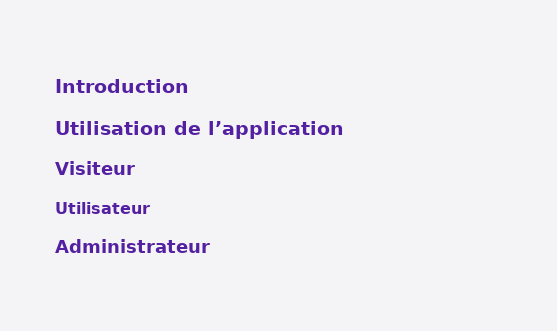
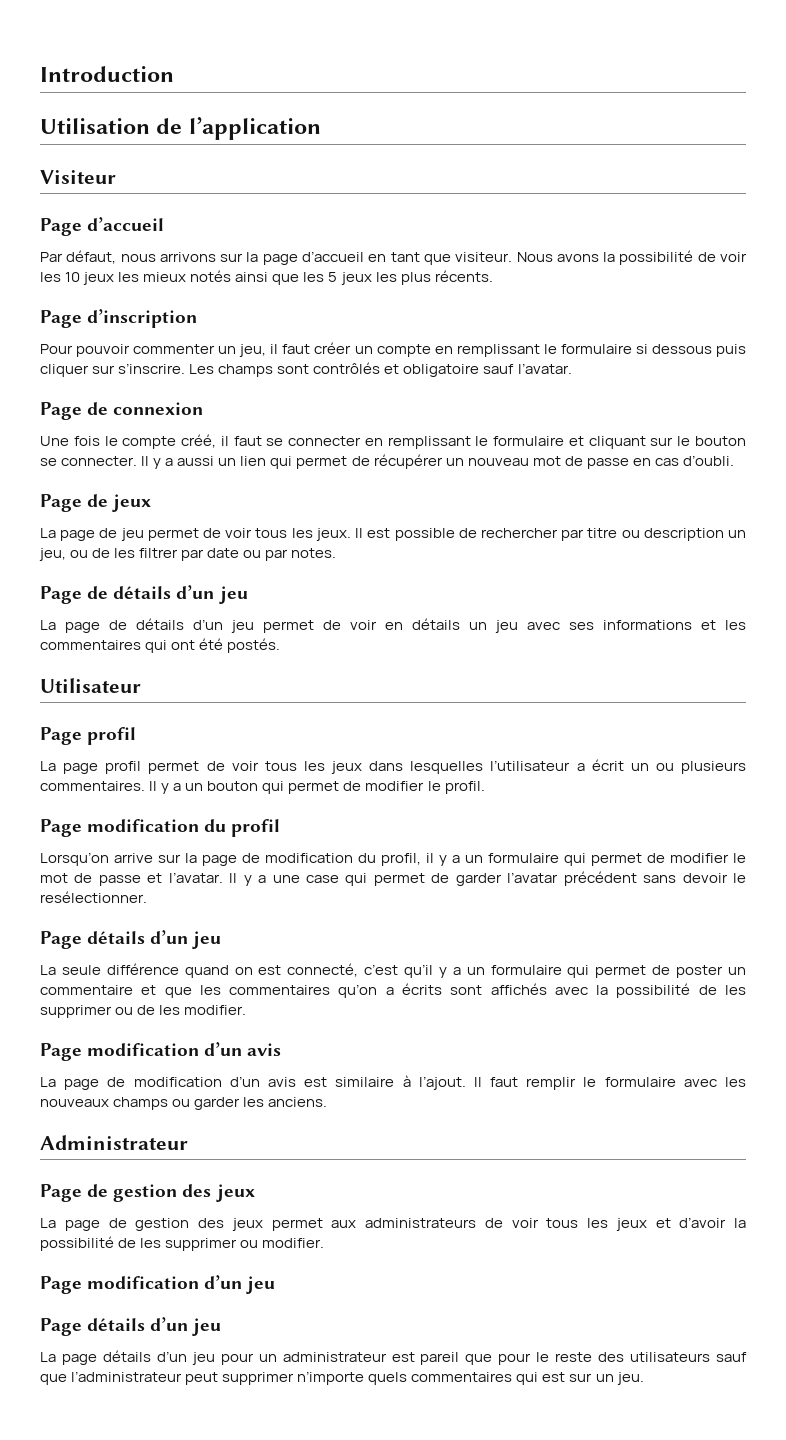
+ Page d’accueil
+ Par défaut, nous arrivons sur la page d’accueil en tant que visiteur. Nous avons la possibilité de voir les 10 jeux les mieux notés ainsi que les 5 jeux les plus récents.
+ Page d’inscription
+ Pour pouvoir commenter un jeu, il faut créer un compte en remplissant le formulaire si dessous puis cliquer sur s’inscrire. Les champs sont contrôlés et obligatoire sauf l’avatar.
+ Page de connexion
+ Une fois le compte créé, il faut se connecter en remplissant le formulaire et cliquant sur le bouton se connecter. Il y a aussi un lien qui permet de récupérer un nouveau mot de passe en cas d’oubli.
+ Page de jeux
+ La page de jeu permet de voir tous les jeux. Il est possible de rechercher par titre ou description un jeu, ou de les filtrer par date ou par notes.
+ Page de détails d’un jeu
+ La page de détails d’un jeu permet de voir en détails un jeu avec ses informations et les commentaires qui ont été postés.
  Utilisateur
+ Page profil
+ La page profil permet de voir tous les jeux dans lesquelles l’utilisateur a écrit un ou plusieurs commentaires. Il y a un bouton qui permet de modifier le profil.
+ Page modification du profil
+ Lorsqu’on arrive sur la page de modification du profil, il y a un formulaire qui permet de modifier le mot de passe et l’avatar. Il y a une case qui permet de garder l’avatar précédent sans devoir le resélectionner.
+ Page détails d’un jeu
+ La seule différence quand on est connecté, c’est qu’il y a un formulaire qui permet de poster un commentaire et que les commentaires qu’on a écrits sont affichés avec la possibilité de les supprimer ou de les modifier.
+ Page modification d’un avis
+ La page de modification d’un avis est similaire à l’ajout. Il faut remplir le formulaire avec les nouveaux champs ou garder les anciens.
  Administrateur
+ Page de gestion des jeux
+ La page de gestion des jeux permet aux administrateurs de voir tous les jeux et d’avoir la possibilité de les supprimer ou modifier.
+ Page modification d’un jeu
+ Page détails d’un jeu
+ La page détails d’un jeu pour un administrateur est pareil que pour le reste des utilisateurs sauf que l’administrateur peut supprimer n’importe quels commentaires qui est sur un jeu.

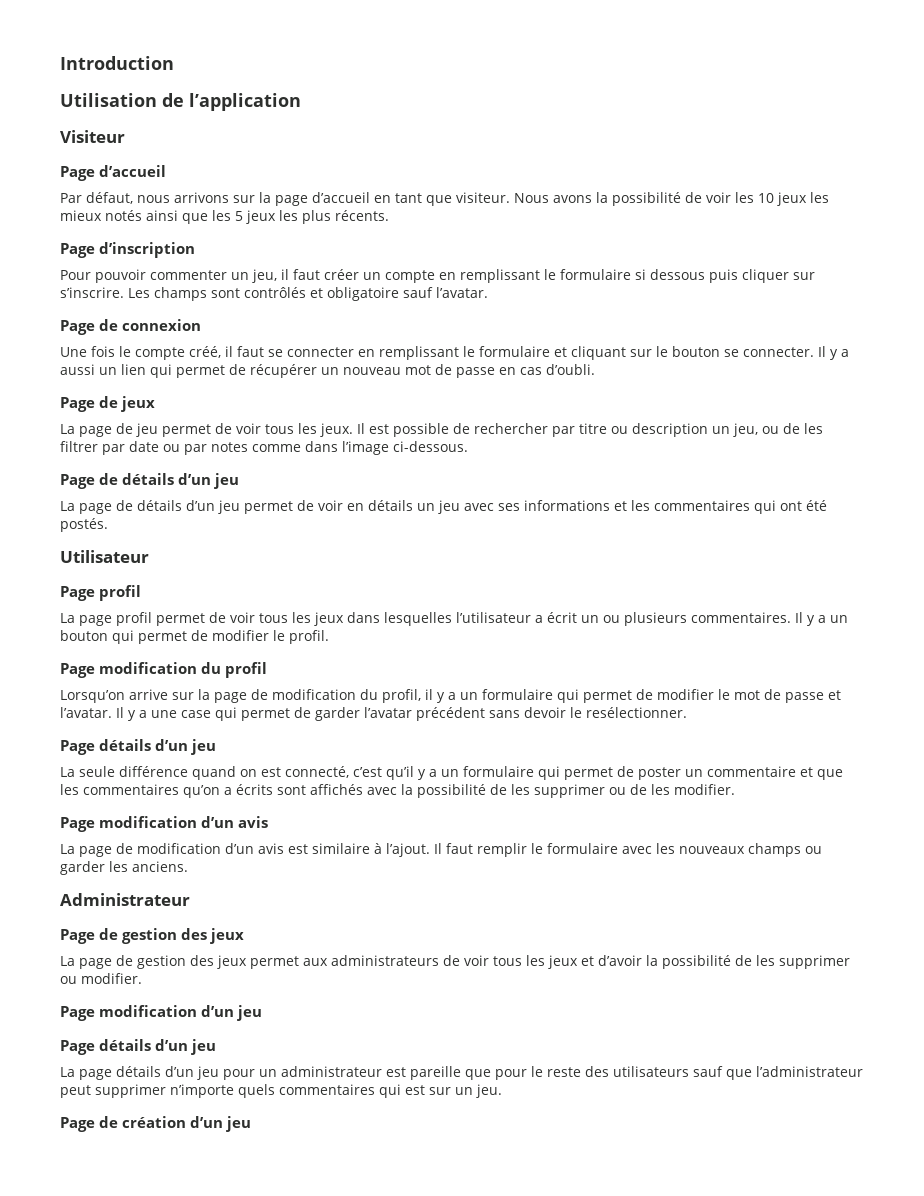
- Il est possible de rechercher par titre ou description un jeu, ou de les filtrer par date ou par notes.
+ Il est possible de rechercher par titre ou description un jeu, ou de les filtrer par date ou par notes comme dans l’image ci-dessous.
- La page détails d’un jeu pour un administrateur est pareil que pour le reste des utilisateurs sauf que l’administrateur peut supprimer n’importe quels commentaires qui est sur un jeu.
+ La page détails d’un jeu pour un administrateur est pareille que pour le reste des utilisateurs sauf que l’administrateur peut supprimer n’importe quels commentaires qui est sur un jeu.
+ Page de création d’un jeu

